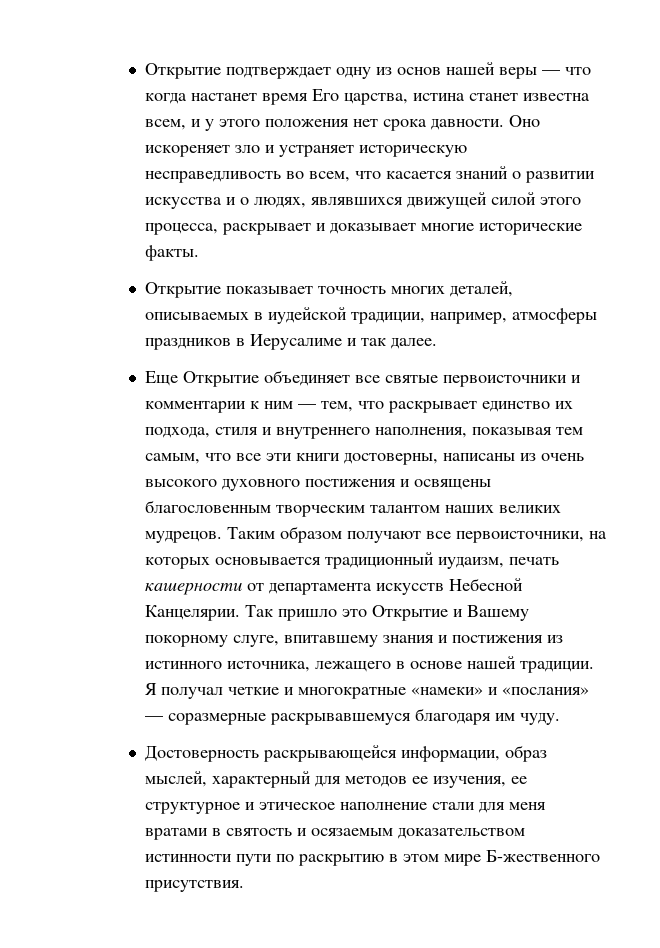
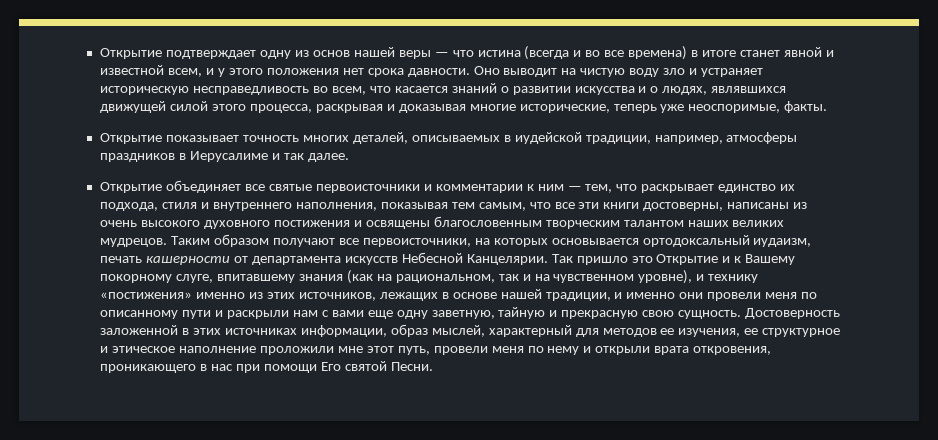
- Открытие подтверждает одну из основ нашей веры — что когда настанет время Его царства, истина станет известна всем, и у этого положения нет срока давности.
+ Открытие подтверждает одну из основ нашей веры — что истина (всегда и во все времена) в итоге станет явной и известной всем, и у этого положения нет срока давности.
- Оно искореняет зло и устраняет историческую несправедливость во всем, что касается знаний о развитии искусства и о людях, являвшихся движущей силой этого процесса, раскрывает и доказывает многие исторические факты.
+ Оно выводит на чистую воду зло и устраняет историческую несправедливость во всем, что касается знаний о развитии искусства и о людях, являвшихся движущей силой этого процесса, раскрывая и доказывая многие исторические, теперь уже неоспоримые, факты.
- Еще Открытие объединяет все святые первоисточники и комментарии к ним — тем, что раскрывает единство их подхода, стиля и внутреннего наполнения, показывая тем самым, что все эти книги достоверны, написаны из очень высокого духовного постижения и освящены благословенным творческим талантом наших великих мудрецов.
+ Открытие объединяет все святые первоисточники и комментарии к ним — тем, что раскрывает единство их подхода, стиля и внутреннего наполнения, показывая тем самым, что все эти книги достоверны, написаны из очень высокого духовного постижения и освящены благословенным творческим талантом наших великих мудрецов.
- Таким образом получают все первоисточники, на которых основывается традиционный иудаизм, печать кашерности от департамента искусств Небесной Канцелярии.
+ Таким образом получают все первоисточники, на которых основывается ортодоксальный иудаизм, печать кашерности от департамента искусств Небесной Канцелярии.
- Так пришло это Открытие и Вашему покорному слуге, впитавшему знания и постижения из истинного источника, лежащего в основе нашей традиции. Я получал четкие и многократные «намеки» и «послания» — соразмерные раскрывавшемуся благодаря им чуду.
- Достоверность раскрывающейся информации, образ мыслей, характерный для методов ее изучения, ее структурное и этическое наполнение стали для меня вратами в святость и осязаемым доказательством истинности пути по раскрытию в этом мире Б-жественного присутствия.
+ Так пришло это Открытие и к Вашему покорному слуге, впитавшему знания (как на рациональном, так и на чувственном уровне), и технику «постижения» именно из этих источников, лежащих в основе нашей традиции, и именно они провели меня по описанному пути и раскрыли нам с вами еще одну заветную, тайную и прекрасную свою сущность. Достоверность заложенной в этих источниках информации, образ мыслей, характерный для методов ее изучения, ее структурное и этическое наполнение проложили мне этот путь, провели меня по нему и открыли врата откровения, проникающего в нас при помощи Его святой Песни.

